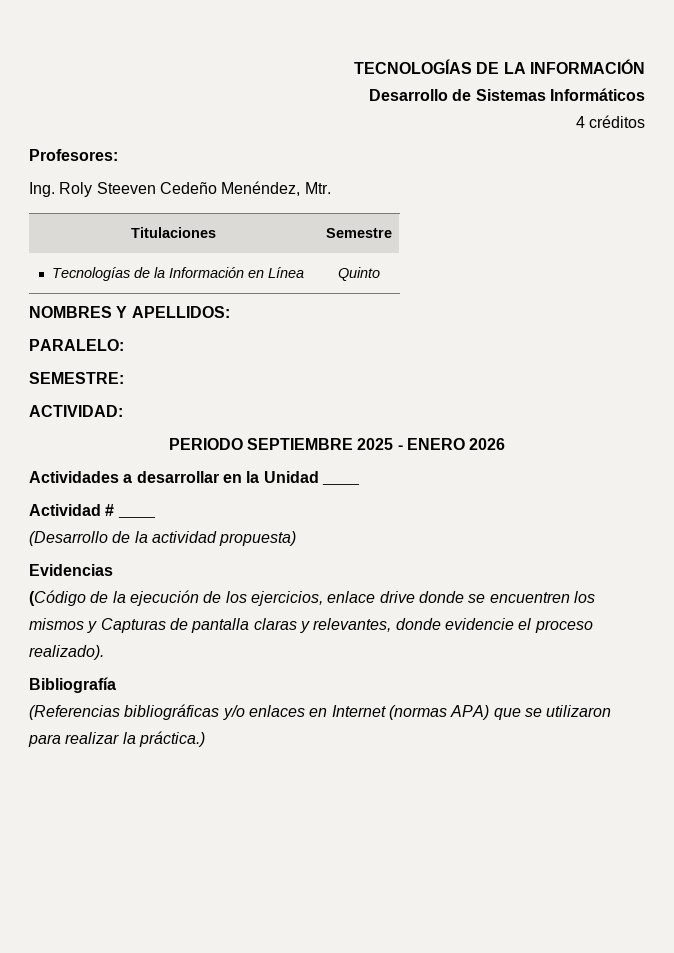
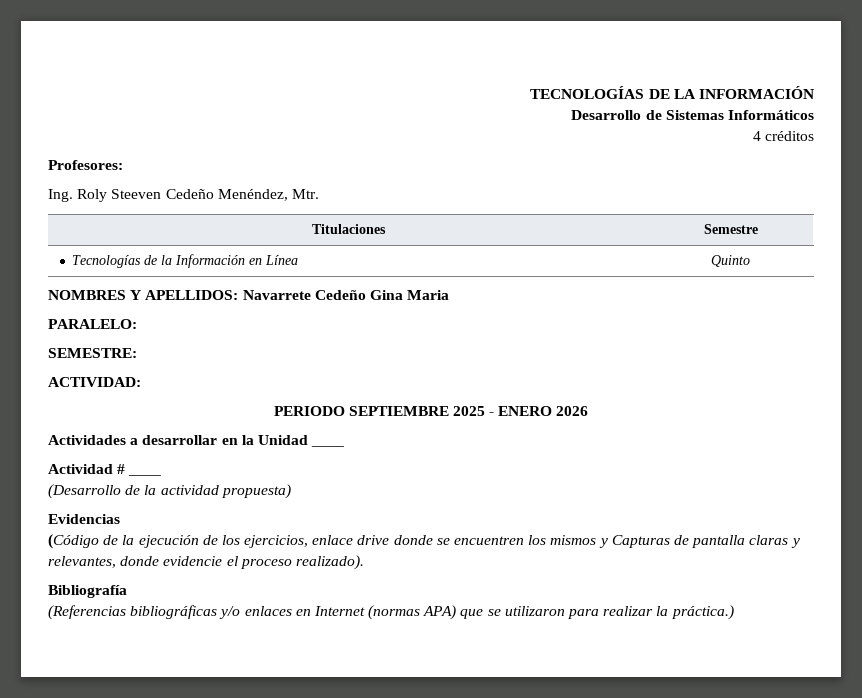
- NOMBRES Y APELLIDOS:
+ NOMBRES Y APELLIDOS: Navarrete Cedeño Gina Maria

